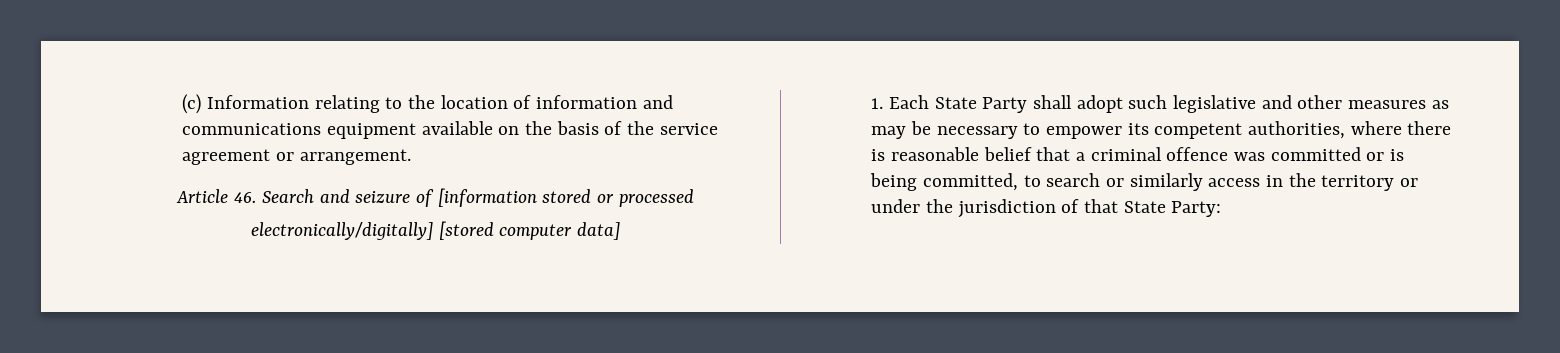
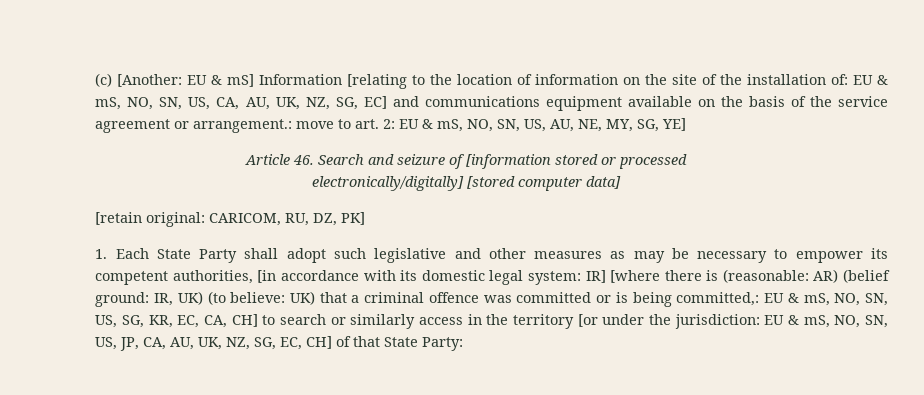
- (c) Information relating to the location of information and communications equipment available on the basis of the service agreement or arrangement.
+ (c) [Another: EU & mS] Information [relating to the location of information on the site of the installation of: EU & mS, NO, SN, US, CA, AU, UK, NZ, SG, EC] and communications equipment available on the basis of the service agreement or arrangement.: move to art. 2: EU & mS, NO, SN, US, AU, NE, MY, SG, YE]
+ [retain original: CARICOM, RU, DZ, PK]
- 1. Each State Party shall adopt such legislative and other measures as may be necessary to empower its competent authorities, where there is reasonable belief that a criminal offence was committed or is being committed, to search or similarly access in the territory or under the jurisdiction of that State Party:
+ 1. Each State Party shall adopt such legislative and other measures as may be necessary to empower its competent authorities, [in accordance with its domestic legal system: IR] [where there is (reasonable: AR) (belief ground: IR, UK) (to believe: UK) that a criminal offence was committed or is being committed,: EU & mS, NO, SN, US, SG, KR, EC, CA, CH] to search or similarly access in the territory [or under the jurisdiction: EU & mS, NO, SN, US, JP, CA, AU, UK, NZ, SG, EC, CH] of that State Party:

